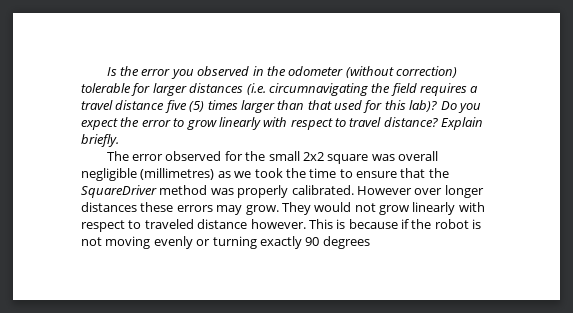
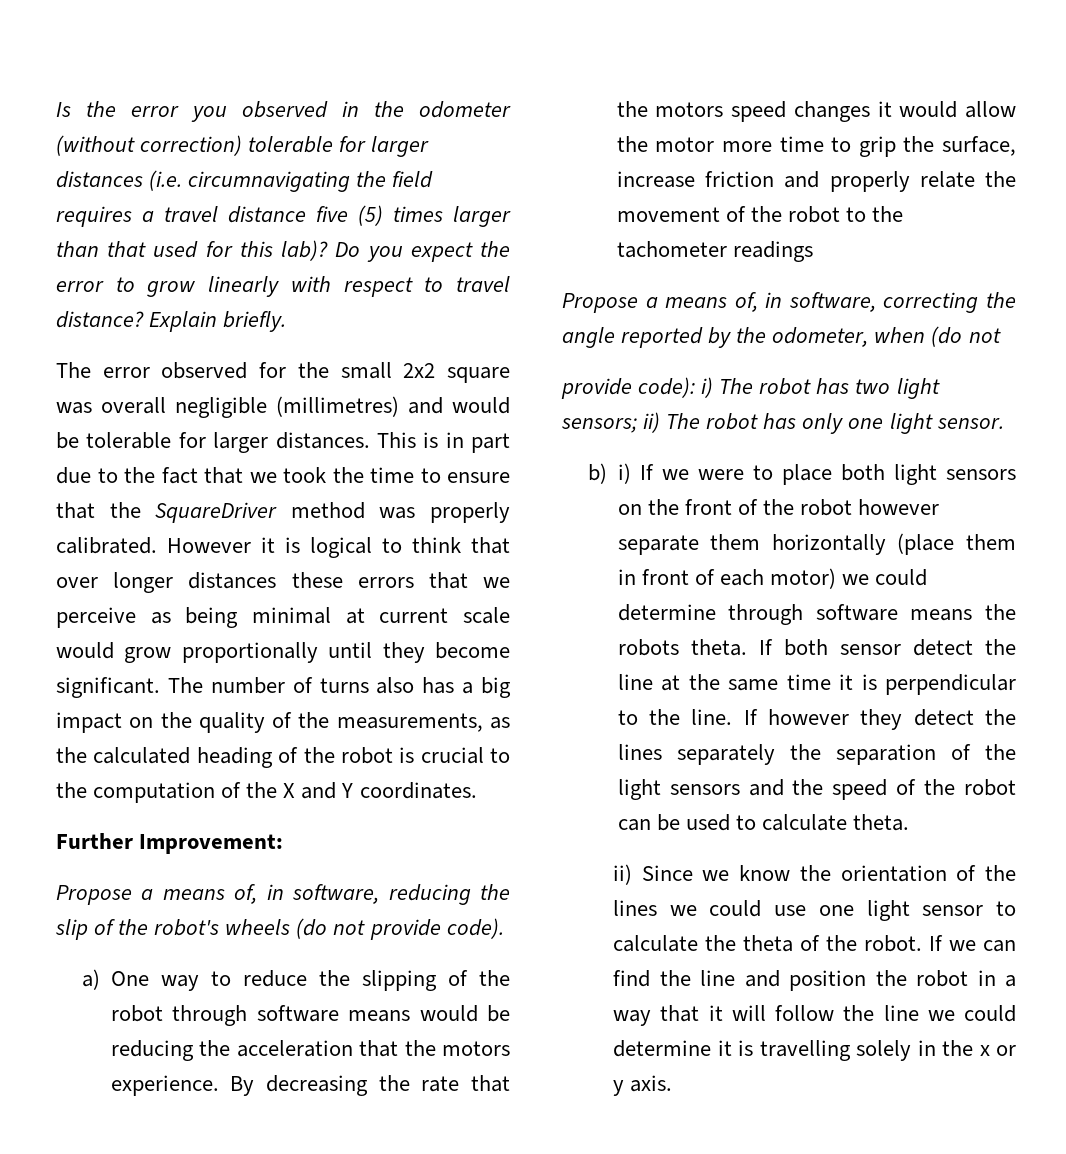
- The error observed for the small 2x2 square was overall negligible (millimetres) as we took the time to ensure that the SquareDriver method was properly calibrated.
+ The error observed for the small 2x2 square was overall negligible (millimetres) and would be tolerable for larger distances. This is in part due to the fact that we took the time to ensure that the SquareDriver method was properly calibrated.
- However over longer distances these errors may grow. They would not grow linearly with respect to traveled distance however. This is because if the robot is not moving evenly or turning exactly 90 degrees
+ However it is logical to think that over longer distances these errors that we perceive as being minimal at current scale would grow proportionally until they become significant. The number of turns also has a big impact on the quality of the measurements, as the calculated heading of the robot is crucial to the computation of the X and Y coordinates.
+ Further Improvement:
+ Propose a means of, in software, reducing the slip of the robot's wheels (do not provide code).
+ a) One way to reduce the slipping of the robot through software means would be reducing the acceleration that the motors experience. By decreasing the rate that the motors speed changes it would allow the motor more time to grip the surface, increase friction and properly relate the movement of the robot to the tachometer readings
+ Propose a means of, in software, correcting the angle reported by the odometer, when (do not
+ provide code): i) The robot has two light sensors; ii) The robot has only one light sensor.
+ b) i) If we were to place both light sensors on the front of the robot however separate them horizontally (place them in front of each motor) we could determine through software means the robots theta. If both sensor detect the line at the same time it is perpendicular to the line. If however they detect the lines separately the separation of the light sensors and the speed of the robot can be used to calculate theta.
+ ii) Since we know the orientation of the lines we could use one light sensor to calculate the theta of the robot. If we can find the line and position the robot in a way that it will follow the line we could determine it is travelling solely in the x or y axis.

